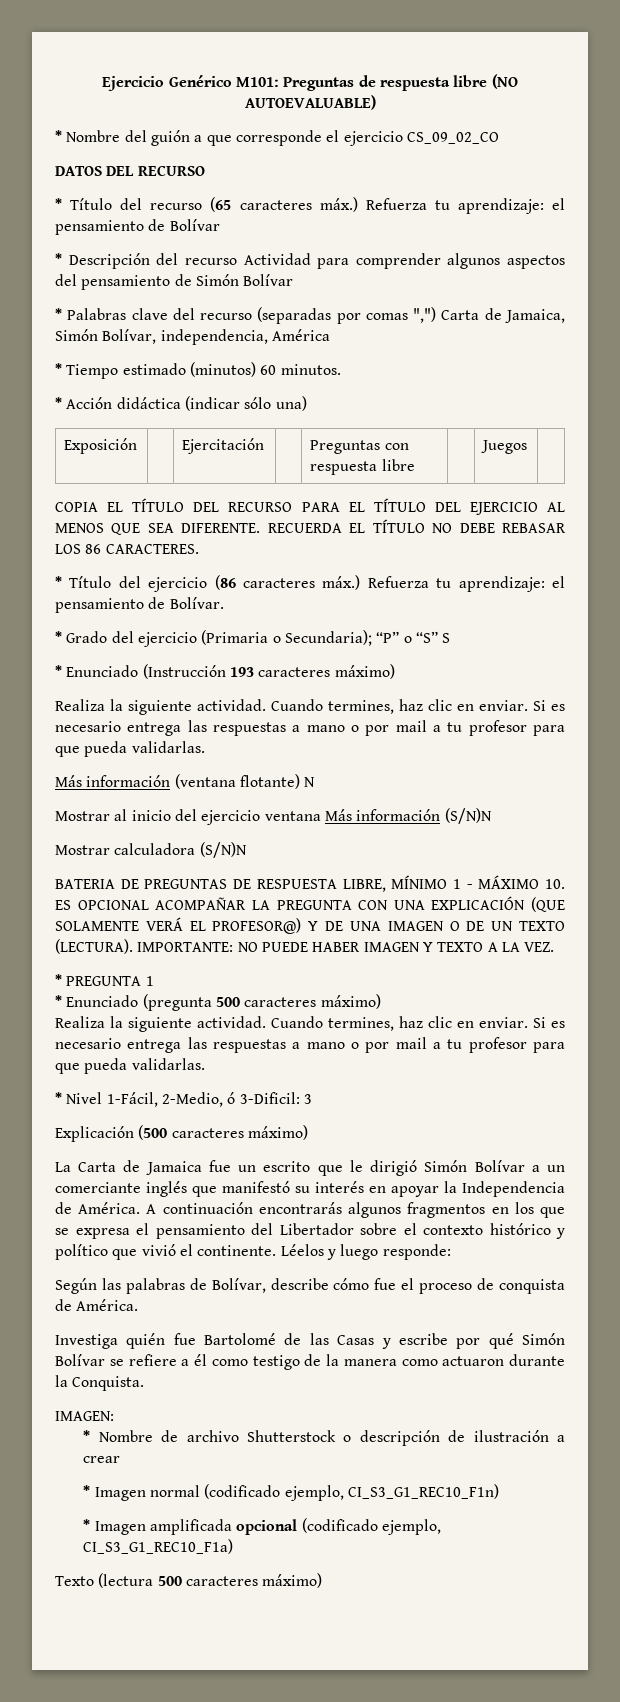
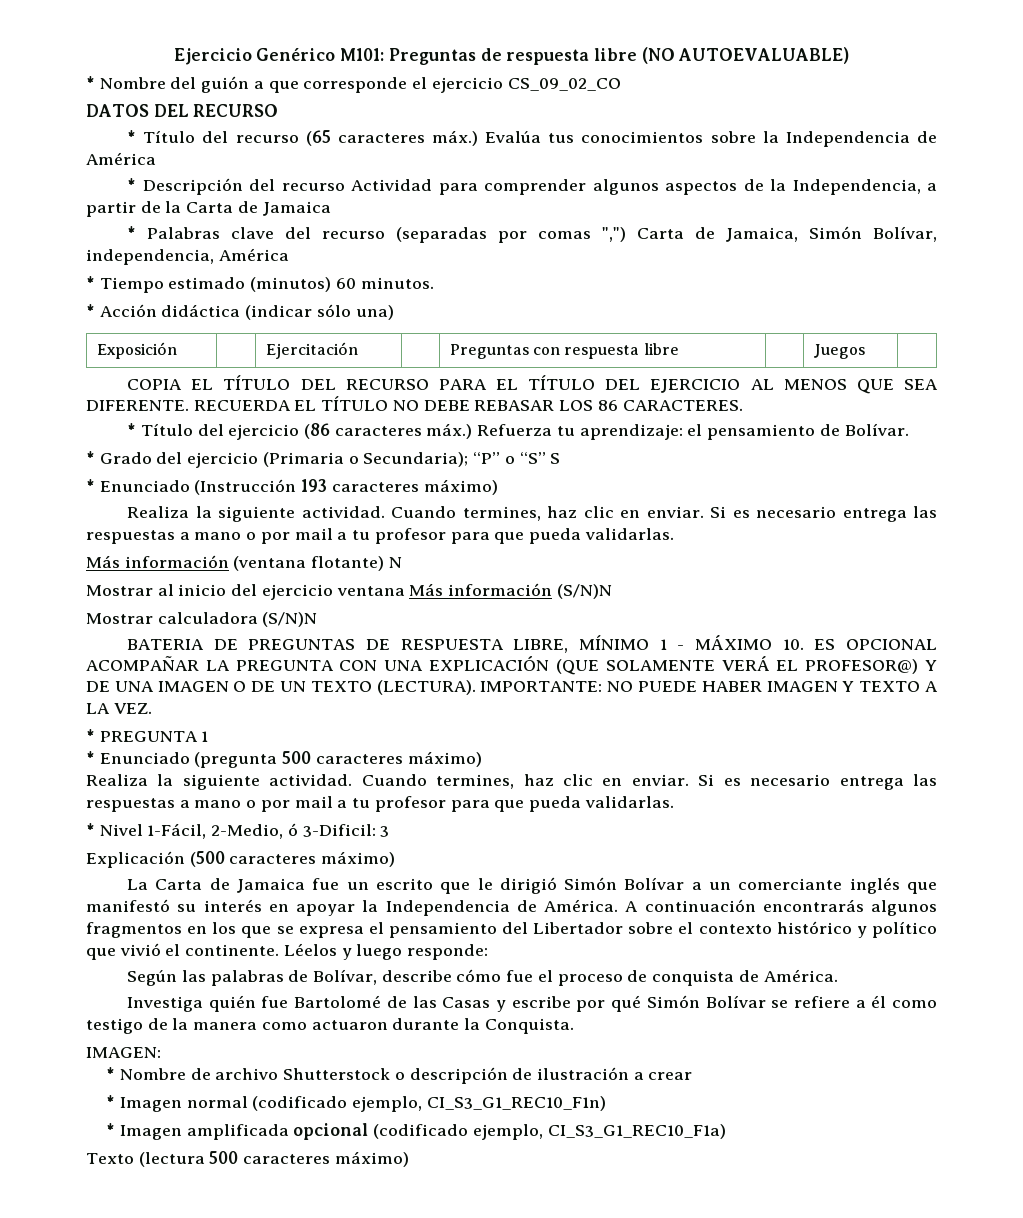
- Refuerza tu aprendizaje: el pensamiento de Bolívar
+ Evalúa tus conocimientos sobre la Independencia de América
- * Descripción del recurso Actividad para comprender algunos aspectos del pensamiento de Simón Bolívar
+ * Descripción del recurso Actividad para comprender algunos aspectos de la Independencia, a partir de la Carta de Jamaica

